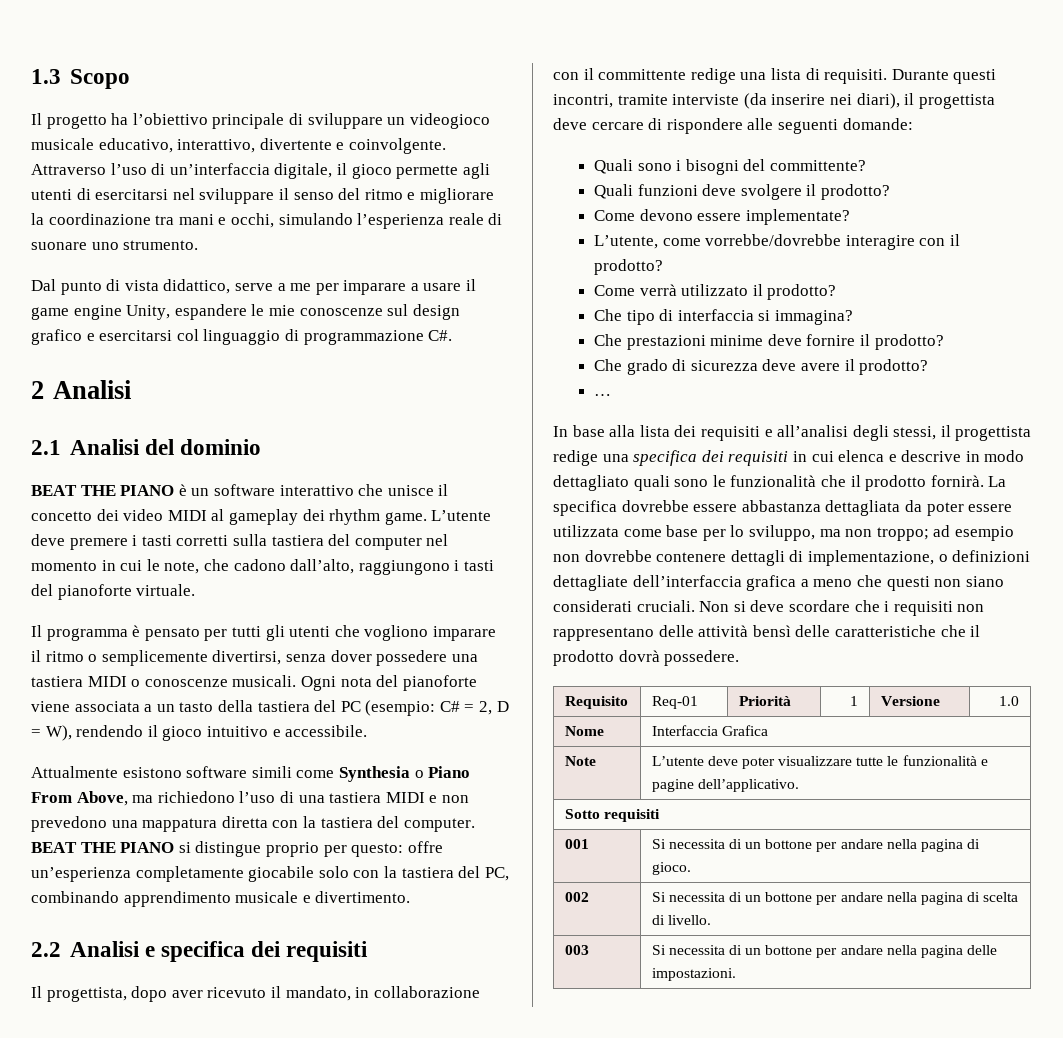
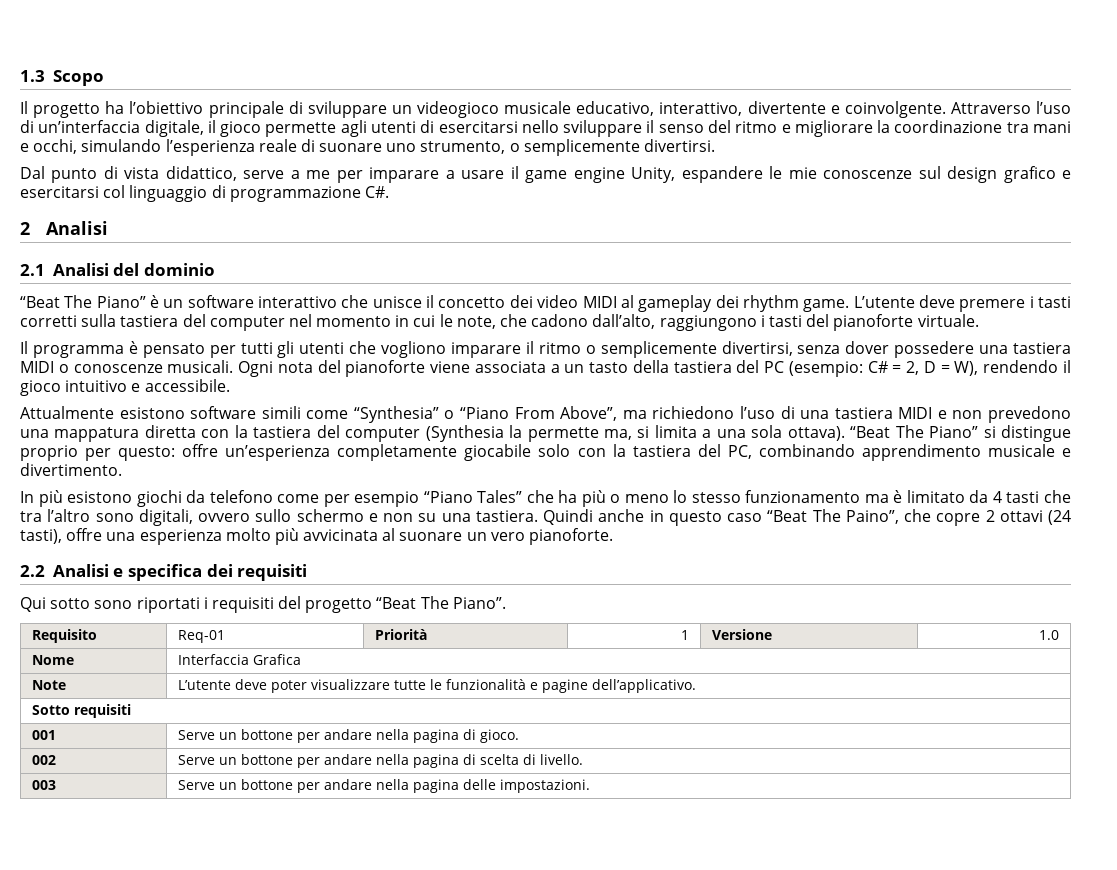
- Attraverso l’uso di un’interfaccia digitale, il gioco permette agli utenti di esercitarsi nel sviluppare il senso del ritmo e migliorare la coordinazione tra mani e occhi, simulando l’esperienza reale di suonare uno strumento.
+ Attraverso l’uso di un’interfaccia digitale, il gioco permette agli utenti di esercitarsi nello sviluppare il senso del ritmo e migliorare la coordinazione tra mani e occhi, simulando l’esperienza reale di suonare uno strumento, o semplicemente divertirsi.
- BEAT THE PIANO è un software interattivo che unisce il concetto dei video MIDI al gameplay dei rhythm game.
+ “Beat The Piano” è un software interattivo che unisce il concetto dei video MIDI al gameplay dei rhythm game.
- Attualmente esistono software simili come Synthesia o Piano From Above, ma richiedono l’uso di una tastiera MIDI e non prevedono una mappatura diretta con la tastiera del computer. BEAT THE PIANO si distingue proprio per questo: offre un’esperienza completamente giocabile solo con la tastiera del PC, combinando apprendimento musicale e divertimento.
+ Attualmente esistono software simili come “Synthesia” o “Piano From Above”, ma richiedono l’uso di una tastiera MIDI e non prevedono una mappatura diretta con la tastiera del computer (Synthesia la permette ma, si limita a una sola ottava). “Beat The Piano” si distingue proprio per questo: offre un’esperienza completamente giocabile solo con la tastiera del PC, combinando apprendimento musicale e divertimento.
+ In più esistono giochi da telefono come per esempio “Piano Tales” che ha più o meno lo stesso funzionamento ma è limitato da 4 tasti che tra l’altro sono digitali, ovvero sullo schermo e non su una tastiera. Quindi anche in questo caso “Beat The Paino”, che copre 2 ottavi (24 tasti), offre una esperienza molto più avvicinata al suonare un vero pianoforte.
- Il progettista, dopo aver ricevuto il mandato, in collaborazione con il committente redige una lista di requisiti. Durante questi incontri, tramite interviste (da inserire nei diari), il progettista deve cercare di rispondere alle seguenti domande:
- Quali sono i bisogni del committente?
- Quali funzioni deve svolgere il prodotto?
- Come devono essere implementate?
- L’utente, come vorrebbe/dovrebbe interagire con il prodotto?
- Come verrà utilizzato il prodotto?
- Che tipo di interfaccia si immagina?
- Che prestazioni minime deve fornire il prodotto?
- Che grado di sicurezza deve avere il prodotto?
- …
- In base alla lista dei requisiti e all’analisi degli stessi, il progettista redige una specifica dei requisiti in cui elenca e descrive in modo dettagliato quali sono le funzionalità che il prodotto fornirà. La specifica dovrebbe essere abbastanza dettagliata da poter essere utilizzata come base per lo sviluppo, ma non troppo; ad esempio non dovrebbe contenere dettagli di implementazione, o definizioni dettagliate dell’interfaccia grafica a meno che questi non siano considerati cruciali. Non si deve scordare che i requisiti non rappresentano delle attività bensì delle caratteristiche che il prodotto dovrà possedere.
+ Qui sotto sono riportati i requisiti del progetto “Beat The Piano”.
- 001 | Si necessita di un bottone per andare nella pagina di gioco.
+ 001 | Serve un bottone per andare nella pagina di gioco.
- 002 | Si necessita di un bottone per andare nella pagina di scelta di livello.
+ 002 | Serve un bottone per andare nella pagina di scelta di livello.
- 003 | Si necessita di un bottone per andare nella pagina delle impostazioni.
+ 003 | Serve un bottone per andare nella pagina delle impostazioni.

